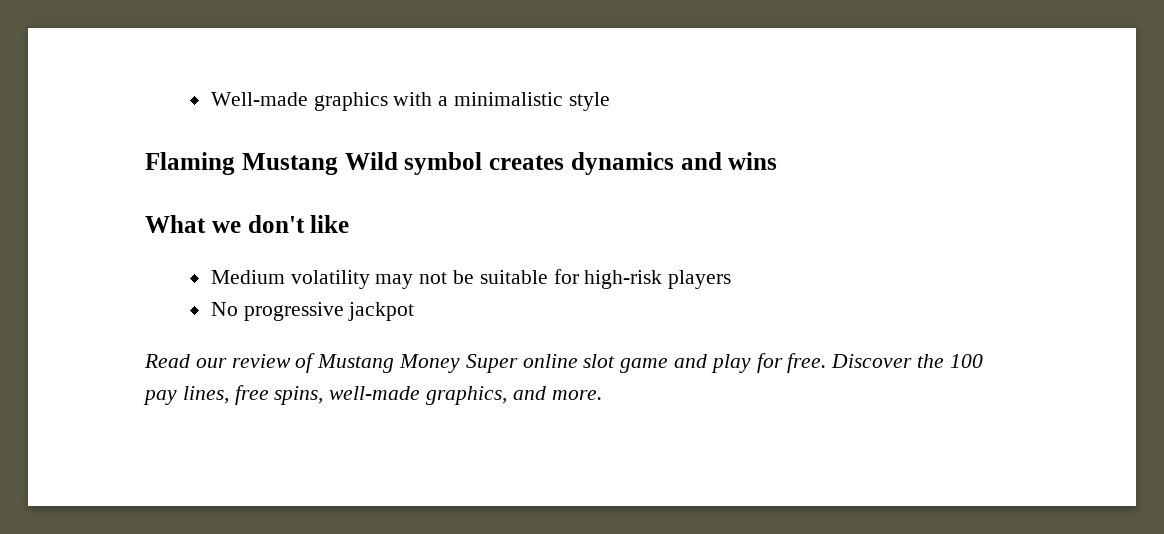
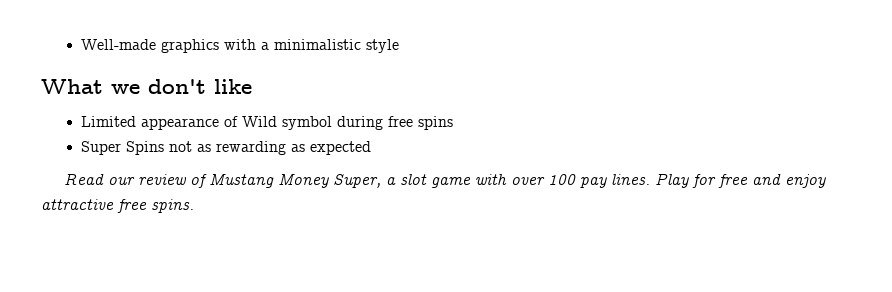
- Flaming Mustang Wild symbol creates dynamics and wins
  What we don't like
- Medium volatility may not be suitable for high-risk players
- No progressive jackpot
+ Limited appearance of Wild symbol during free spins
+ Super Spins not as rewarding as expected
- Read our review of Mustang Money Super online slot game and play for free. Discover the 100 pay lines, free spins, well-made graphics, and more.
+ Read our review of Mustang Money Super, a slot game with over 100 pay lines. Play for free and enjoy attractive free spins.

